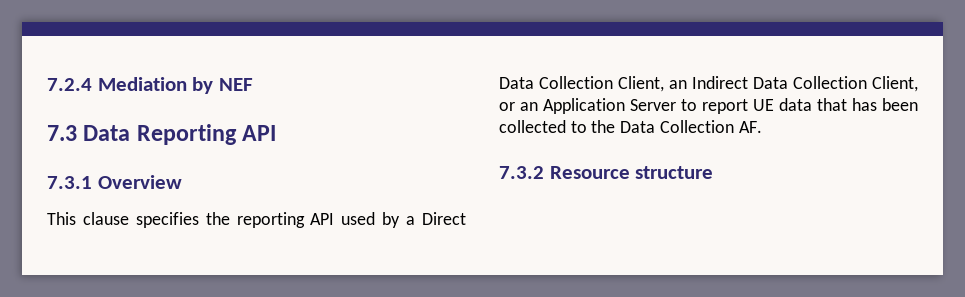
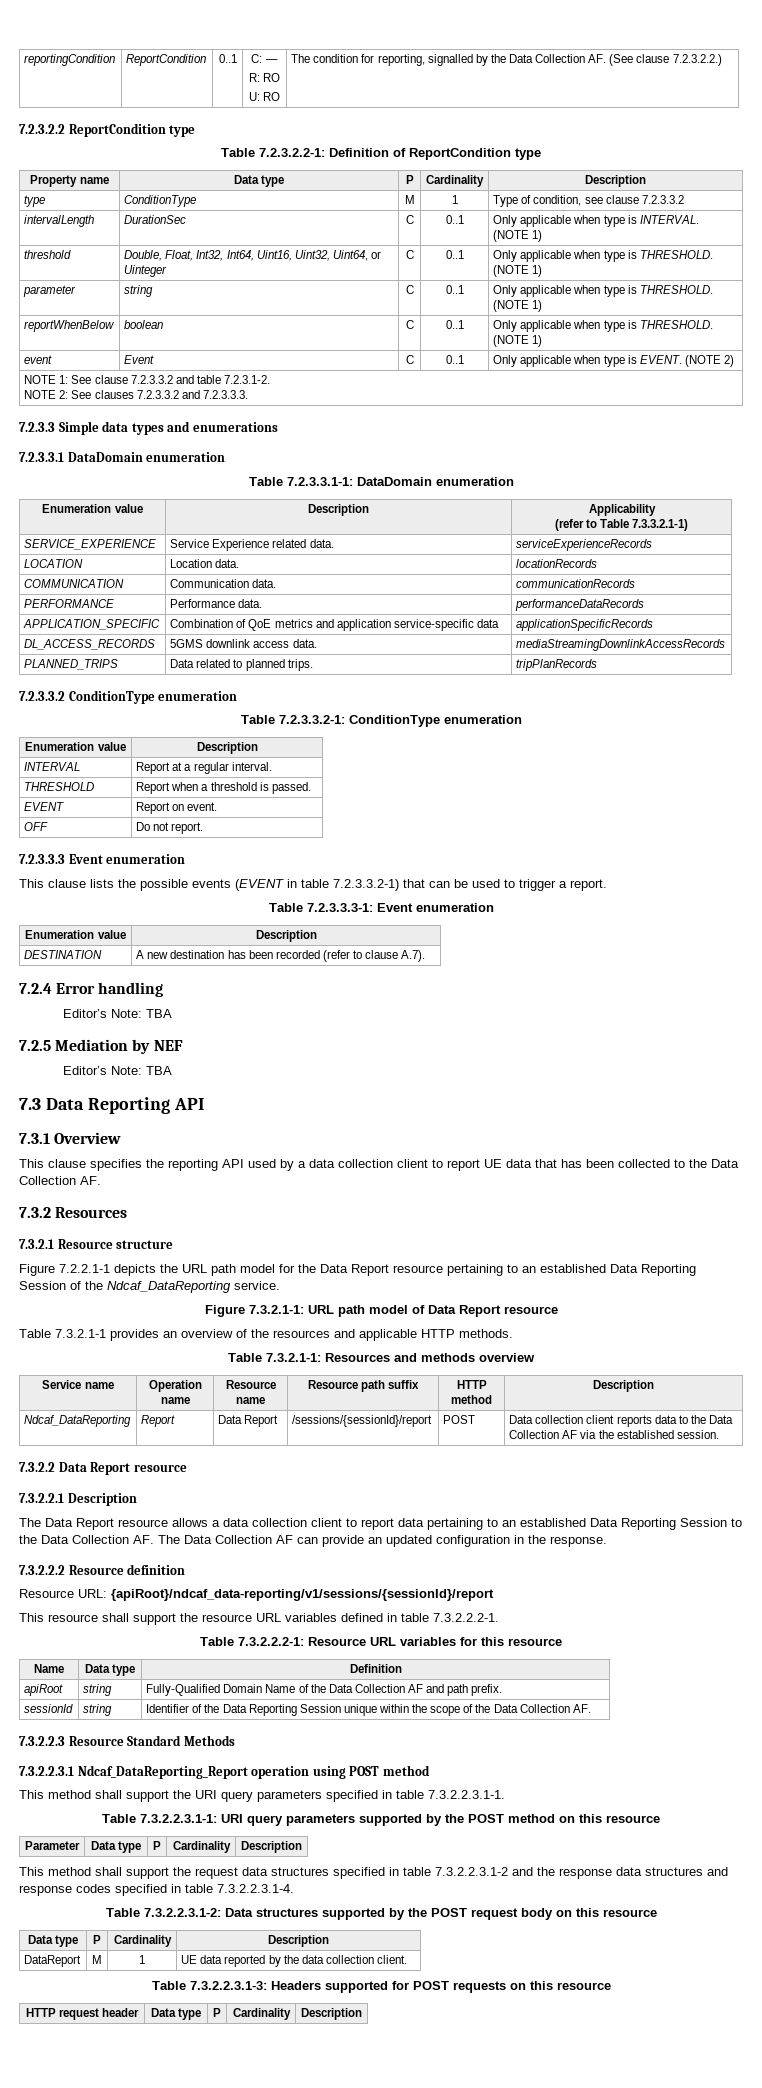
- 7.2.4 Mediation by NEF
+ reportingCondition | ReportCondition | 0..1 | C: —
+ R: RO
+ U: RO | The condition for reporting, signalled by the Data Collection AF. (See clause 7.2.3.2.2.)
+ 7.2.3.2.2 ReportCondition type
+ Table 7.2.3.2.2-1: Definition of ReportCondition type
+ Property name | Data type | P | Cardinality | Description
+ type | ConditionType | M | 1 | Type of condition, see clause 7.2.3.3.2
+ intervalLength | DurationSec | C | 0..1 | Only applicable when type is INTERVAL. (NOTE 1)
+ threshold | Double, Float, Int32, Int64, Uint16, Uint32, Uint64, or Uinteger | C | 0..1 | Only applicable when type is THRESHOLD. (NOTE 1)
+ parameter | string | C | 0..1 | Only applicable when type is THRESHOLD. (NOTE 1)
+ reportWhenBelow | boolean | C | 0..1 | Only applicable when type is THRESHOLD. (NOTE 1)
+ event | Event | C | 0..1 | Only applicable when type is EVENT. (NOTE 2)
+ NOTE 1: See clause 7.2.3.3.2 and table 7.2.3.1-2.
+ NOTE 2: See clauses 7.2.3.3.2 and 7.2.3.3.3.
+ 7.2.3.3 Simple data types and enumerations
+ 7.2.3.3.1 DataDomain enumeration
+ Table 7.2.3.3.1-1: DataDomain enumeration
+ Enumeration value | Description | Applicability
+ (refer to Table 7.3.3.2.1-1)
+ SERVICE_EXPERIENCE | Service Experience related data. | serviceExperienceRecords
+ LOCATION | Location data. | locationRecords
+ COMMUNICATION | Communication data. | communicationRecords
+ PERFORMANCE | Performance data. | performanceDataRecords
+ APPLICATION_SPECIFIC | Combination of QoE metrics and application service-specific data | applicationSpecificRecords
+ DL_ACCESS_RECORDS | 5GMS downlink access data. | mediaStreamingDownlinkAccessRecords
+ PLANNED_TRIPS | Data related to planned trips. | tripPlanRecords
+ 7.2.3.3.2 ConditionType enumeration
+ Table 7.2.3.3.2-1: ConditionType enumeration
+ Enumeration value | Description
+ INTERVAL | Report at a regular interval.
+ THRESHOLD | Report when a threshold is passed.
+ EVENT | Report on event.
+ OFF | Do not report.
+ 7.2.3.3.3 Event enumeration
+ This clause lists the possible events (EVENT in table 7.2.3.3.2-1) that can be used to trigger a report.
+ Table 7.2.3.3.3-1: Event enumeration
+ Enumeration value | Description
+ DESTINATION | A new destination has been recorded (refer to clause A.7).
+ 7.2.4 Error handling
+ Editor’s Note: TBA
+ 7.2.5 Mediation by NEF
+ Editor’s Note: TBA
- This clause specifies the reporting API used by a Direct Data Collection Client, an Indirect Data Collection Client, or an Application Server to report UE data that has been collected to the Data Collection AF.
+ This clause specifies the reporting API used by a data collection client to report UE data that has been collected to the Data Collection AF.
- 7.3.2 Resource structure
+ 7.3.2 Resources
+ 7.3.2.1 Resource structure
+ Figure 7.2.2.1-1 depicts the URL path model for the Data Report resource pertaining to an established Data Reporting Session of the Ndcaf_DataReporting service.
+ Figure 7.3.2.1-1: URL path model of Data Report resource
+ Table 7.3.2.1-1 provides an overview of the resources and applicable HTTP methods.
+ Table 7.3.2.1-1: Resources and methods overview
+ Service name | Operation name | Resource name | Resource path suffix | HTTP method | Description
+ Ndcaf_DataReporting | Report | Data Report | /sessions/{sessionId}/report | POST | Data collection client reports data to the Data Collection AF via the established session.
+ 7.3.2.2 Data Report resource
+ 7.3.2.2.1 Description
+ The Data Report resource allows a data collection client to report data pertaining to an established Data Reporting Session to the Data Collection AF. The Data Collection AF can provide an updated configuration in the response.
+ 7.3.2.2.2 Resource definition
+ Resource URL: {apiRoot}/ndcaf_data-reporting/v1/sessions/{sessionId}/report
+ This resource shall support the resource URL variables defined in table 7.3.2.2.2-1.
+ Table 7.3.2.2.2-1: Resource URL variables for this resource
+ Name | Data type | Definition
+ apiRoot | string | Fully-Qualified Domain Name of the Data Collection AF and path prefix.
+ sessionId | string | Identifier of the Data Reporting Session unique within the scope of the Data Collection AF.
+ 7.3.2.2.3 Resource Standard Methods
+ 7.3.2.2.3.1 Ndcaf_DataReporting_Report operation using POST method
+ This method shall support the URI query parameters specified in table 7.3.2.2.3.1-1.
+ Table 7.3.2.2.3.1-1: URI query parameters supported by the POST method on this resource
+ Parameter | Data type | P | Cardinality | Description
+ This method shall support the request data structures specified in table 7.3.2.2.3.1-2 and the response data structures and response codes specified in table 7.3.2.2.3.1-4.
+ Table 7.3.2.2.3.1-2: Data structures supported by the POST request body on this resource
+ Data type | P | Cardinality | Description
+ DataReport | M | 1 | UE data reported by the data collection client.
+ Table 7.3.2.2.3.1-3: Headers supported for POST requests on this resource
+ HTTP request header | Data type | P | Cardinality | Description

